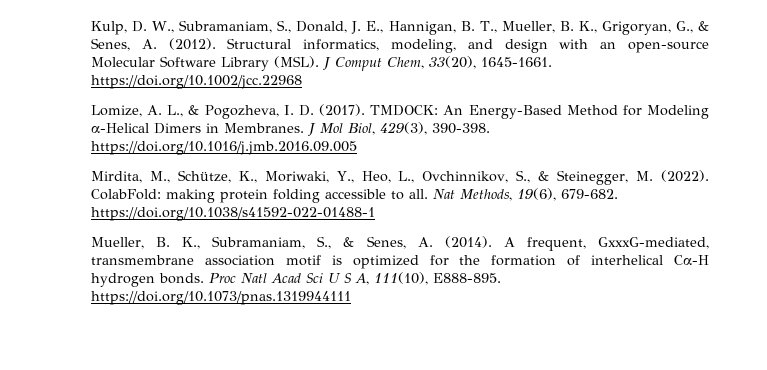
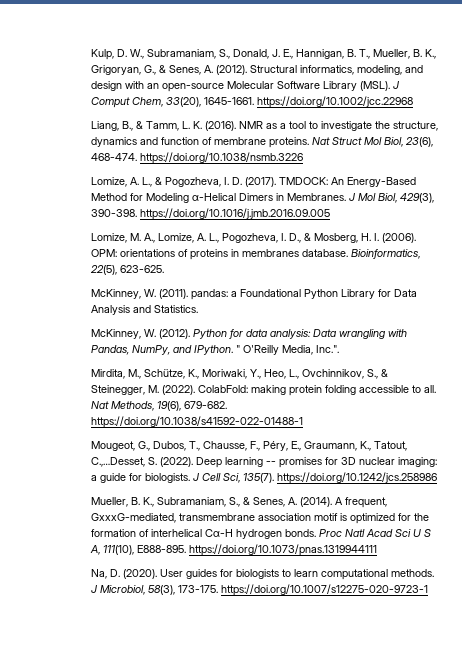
+ Liang, B., & Tamm, L. K. (2016). NMR as a tool to investigate the structure, dynamics and function of membrane proteins. Nat Struct Mol Biol, 23(6), 468-474. https://doi.org/10.1038/nsmb.3226
+ Lomize, M. A., Lomize, A. L., Pogozheva, I. D., & Mosberg, H. I. (2006). OPM: orientations of proteins in membranes database. Bioinformatics, 22(5), 623-625.
+ McKinney, W. (2011). pandas: a Foundational Python Library for Data Analysis and Statistics.
+ McKinney, W. (2012). Python for data analysis: Data wrangling with Pandas, NumPy, and IPython. " O'Reilly Media, Inc.".
+ Mougeot, G., Dubos, T., Chausse, F., Péry, E., Graumann, K., Tatout, C.,…Desset, S. (2022). Deep learning -- promises for 3D nuclear imaging: a guide for biologists. J Cell Sci, 135(7). https://doi.org/10.1242/jcs.258986
+ Na, D. (2020). User guides for biologists to learn computational methods. J Microbiol, 58(3), 173-175. https://doi.org/10.1007/s12275-020-9723-1

